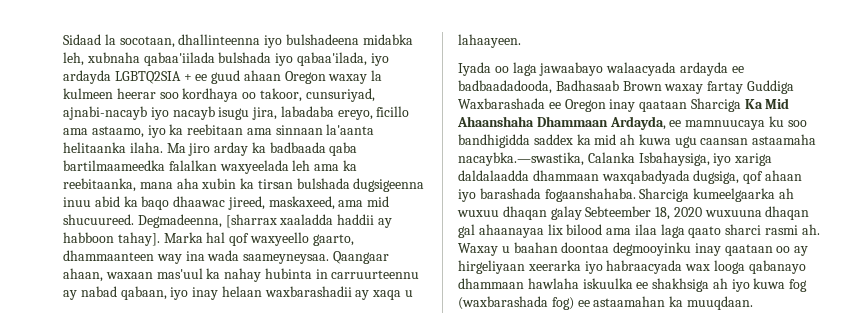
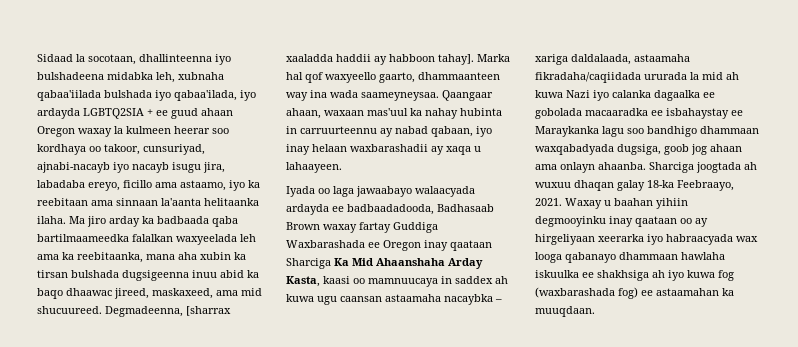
- Iyada oo laga jawaabayo walaacyada ardayda ee badbaadadooda, Badhasaab Brown waxay fartay Guddiga Waxbarashada ee Oregon inay qaataan Sharciga Ka Mid Ahaanshaha Dhammaan Ardayda, ee mamnuucaya ku soo bandhigidda saddex ka mid ah kuwa ugu caansan astaamaha nacaybka.—swastika, Calanka Isbahaysiga, iyo xariga daldalaadda dhammaan waxqabadyada dugsiga, qof ahaan iyo barashada fogaanshahaba. Sharciga kumeelgaarka ah wuxuu dhaqan galay Sebteember 18, 2020 wuxuuna dhaqan gal ahaanayaa lix bilood ama ilaa laga qaato sharci rasmi ah.
+ Iyada oo laga jawaabayo walaacyada ardayda ee badbaadadooda, Badhasaab Brown waxay fartay Guddiga Waxbarashada ee Oregon inay qaataan Sharciga Ka Mid Ahaanshaha Arday Kasta, kaasi oo mamnuucaya in saddex ah kuwa ugu caansan astaamaha nacaybka – xariga daldalaada, astaamaha fikradaha/caqiidada ururada la mid ah kuwa Nazi iyo calanka dagaalka ee gobolada macaaradka ee isbahaystay ee Maraykanka lagu soo bandhigo dhammaan waxqabadyada dugsiga, goob jog ahaan ama onlayn ahaanba. Sharciga joogtada ah wuxuu dhaqan galay 18-ka Feebraayo, 2021.
- Waxay u baahan doontaa degmooyinku inay qaataan oo ay hirgeliyaan xeerarka iyo habraacyada wax looga qabanayo dhammaan hawlaha iskuulka ee shakhsiga ah iyo kuwa fog (waxbarashada fog) ee astaamahan ka muuqdaan.
+ Waxay u baahan yihiin degmooyinku inay qaataan oo ay hirgeliyaan xeerarka iyo habraacyada wax looga qabanayo dhammaan hawlaha iskuulka ee shakhsiga ah iyo kuwa fog (waxbarashada fog) ee astaamahan ka muuqdaan.

